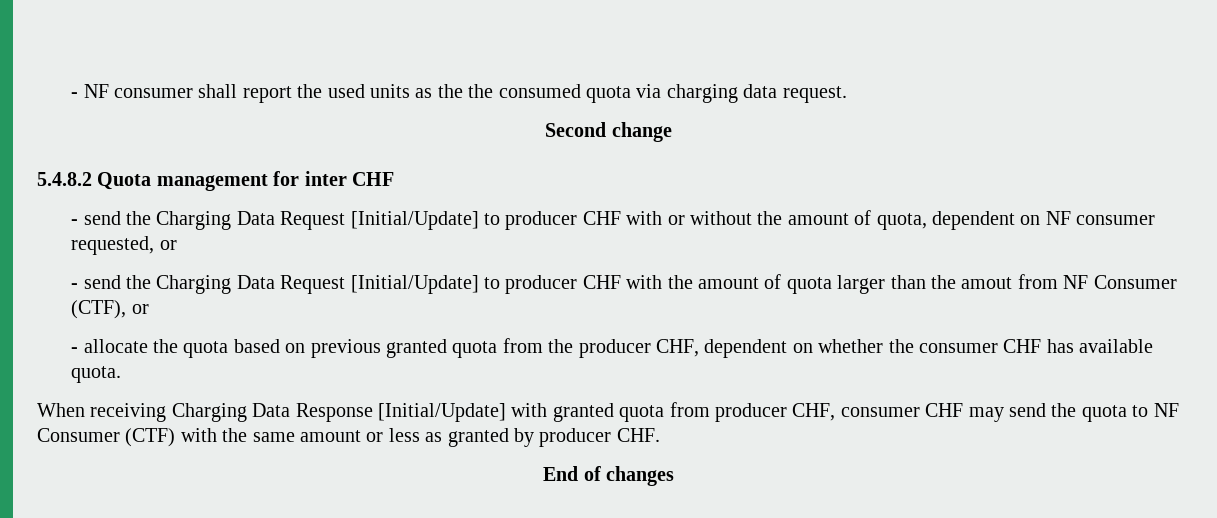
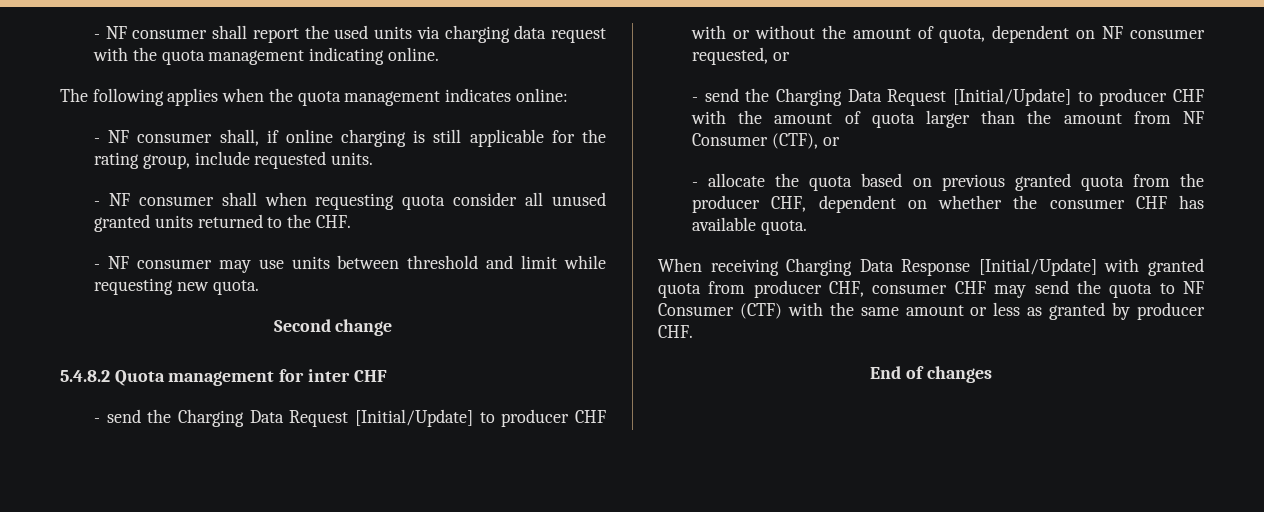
- - NF consumer shall report the used units as the the consumed quota via charging data request.
+ - NF consumer shall report the used units via charging data request with the quota management indicating online.
+ The following applies when the quota management indicates online:
+ - NF consumer shall, if online charging is still applicable for the rating group, include requested units.
+ - NF consumer shall when requesting quota consider all unused granted units returned to the CHF.
+ - NF consumer may use units between threshold and limit while requesting new quota.
- - send the Charging Data Request [Initial/Update] to producer CHF with the amount of quota larger than the amout from NF Consumer (CTF), or
+ - send the Charging Data Request [Initial/Update] to producer CHF with the amount of quota larger than the amount from NF Consumer (CTF), or

